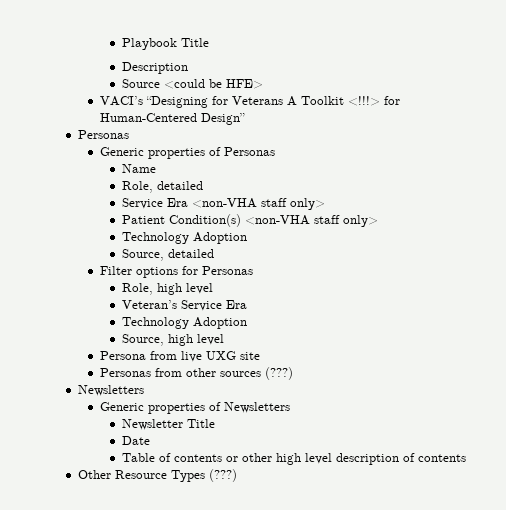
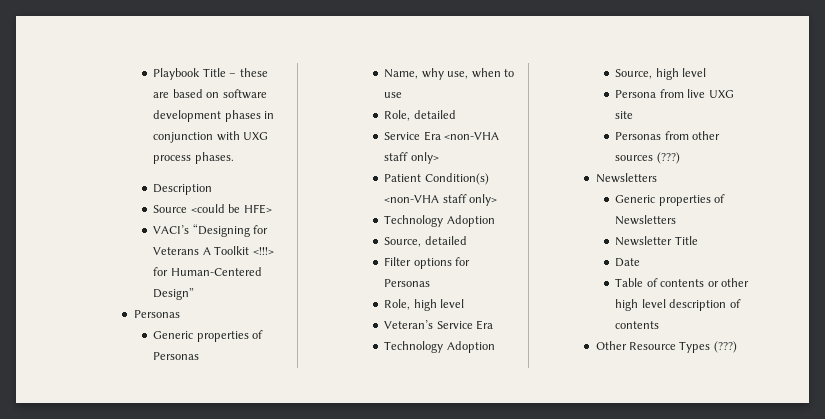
- Playbook Title
+ Playbook Title – these are based on software development phases in conjunction with UXG process phases.
- Name
+ Name, why use, when to use

